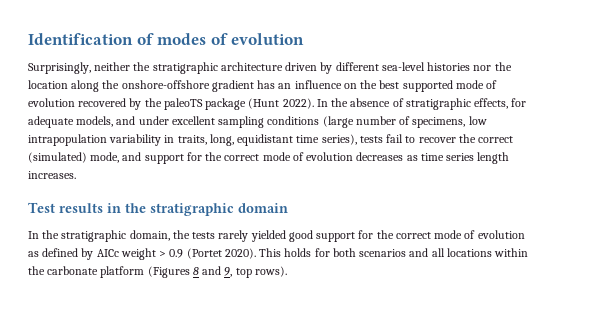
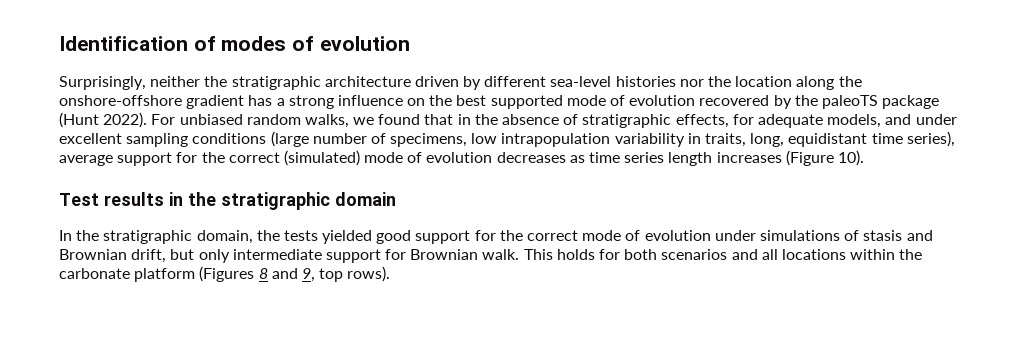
- Surprisingly, neither the stratigraphic architecture driven by different sea-level histories nor the location along the onshore-offshore gradient has an influence on the best supported mode of evolution recovered by the paleoTS package (Hunt 2022).
+ Surprisingly, neither the stratigraphic architecture driven by different sea-level histories nor the location along the onshore-offshore gradient has a strong influence on the best supported mode of evolution recovered by the paleoTS package (Hunt 2022).
- In the absence of stratigraphic effects, for adequate models, and under excellent sampling conditions (large number of specimens, low intrapopulation variability in traits, long, equidistant time series), tests fail to recover the correct (simulated) mode, and support for the correct mode of evolution decreases as time series length increases.
+ For unbiased random walks, we found that in the absence of stratigraphic effects, for adequate models, and under excellent sampling conditions (large number of specimens, low intrapopulation variability in traits, long, equidistant time series), average support for the correct (simulated) mode of evolution decreases as time series length increases (Figure 10).
- In the stratigraphic domain, the tests rarely yielded good support for the correct mode of evolution as defined by AICc weight > 0.9 (Portet 2020).
+ In the stratigraphic domain, the tests yielded good support for the correct mode of evolution under simulations of stasis and Brownian drift, but only intermediate support for Brownian walk.

